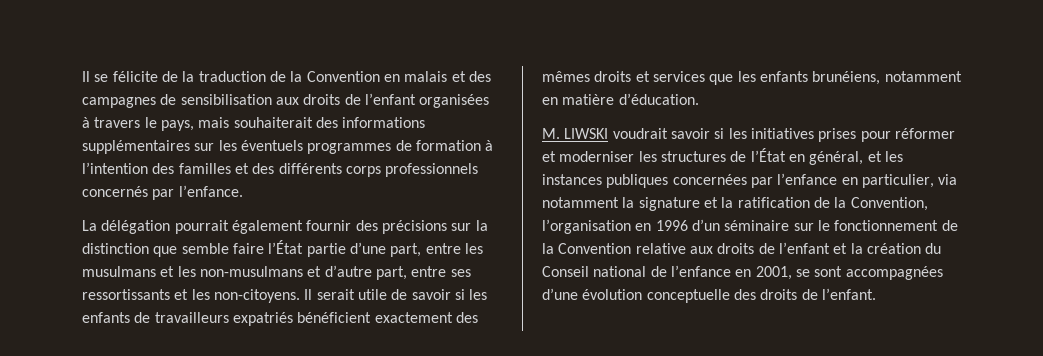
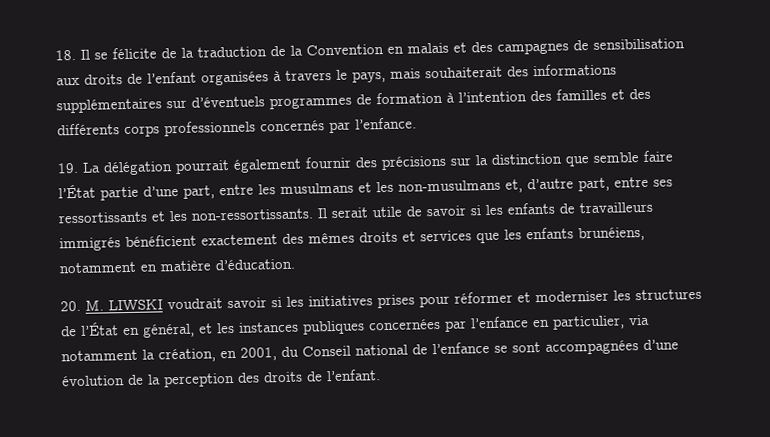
- Il se félicite de la traduction de la Convention en malais et des campagnes de sensibilisation aux droits de l’enfant organisées à travers le pays, mais souhaiterait des informations supplémentaires sur les éventuels programmes de formation à l’intention des familles et des différents corps professionnels concernés par l’enfance.
+ 18. Il se félicite de la traduction de la Convention en malais et des campagnes de sensibilisation aux droits de l’enfant organisées à travers le pays, mais souhaiterait des informations supplémentaires sur d’éventuels programmes de formation à l’intention des familles et des différents corps professionnels concernés par l’enfance.
- La délégation pourrait également fournir des précisions sur la distinction que semble faire l’État partie d’une part, entre les musulmans et les non-musulmans et d’autre part, entre ses ressortissants et les non-citoyens.
+ 19. La délégation pourrait également fournir des précisions sur la distinction que semble faire l’État partie d’une part, entre les musulmans et les non-musulmans et, d’autre part, entre ses ressortissants et les non-ressortissants.
- Il serait utile de savoir si les enfants de travailleurs expatriés bénéficient exactement des mêmes droits et services que les enfants brunéiens, notamment en matière d’éducation.
+ Il serait utile de savoir si les enfants de travailleurs immigrés bénéficient exactement des mêmes droits et services que les enfants brunéiens, notamment en matière d’éducation.
- M. LIWSKI voudrait savoir si les initiatives prises pour réformer et moderniser les structures de l’État en général, et les instances publiques concernées par l’enfance en particulier, via notamment la signature et la ratification de la Convention, l’organisation en 1996 d’un séminaire sur le fonctionnement de la Convention relative aux droits de l’enfant et la création du Conseil national de l’enfance en 2001, se sont accompagnées d’une évolution conceptuelle des droits de l’enfant.
+ 20. M. LIWSKI voudrait savoir si les initiatives prises pour réformer et moderniser les structures de l’État en général, et les instances publiques concernées par l’enfance en particulier, via notamment la création, en 2001, du Conseil national de l’enfance se sont accompagnées d’une évolution de la perception des droits de l’enfant.

